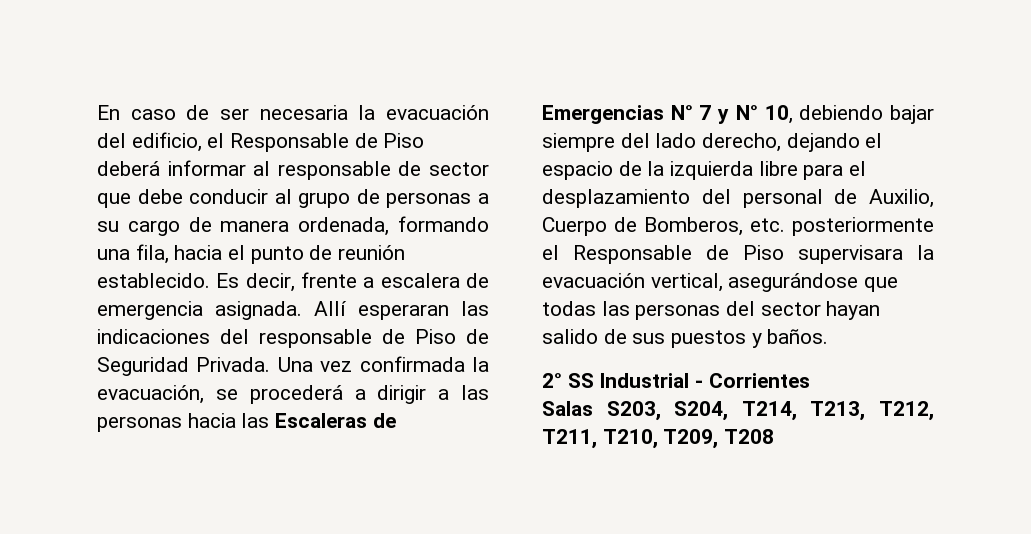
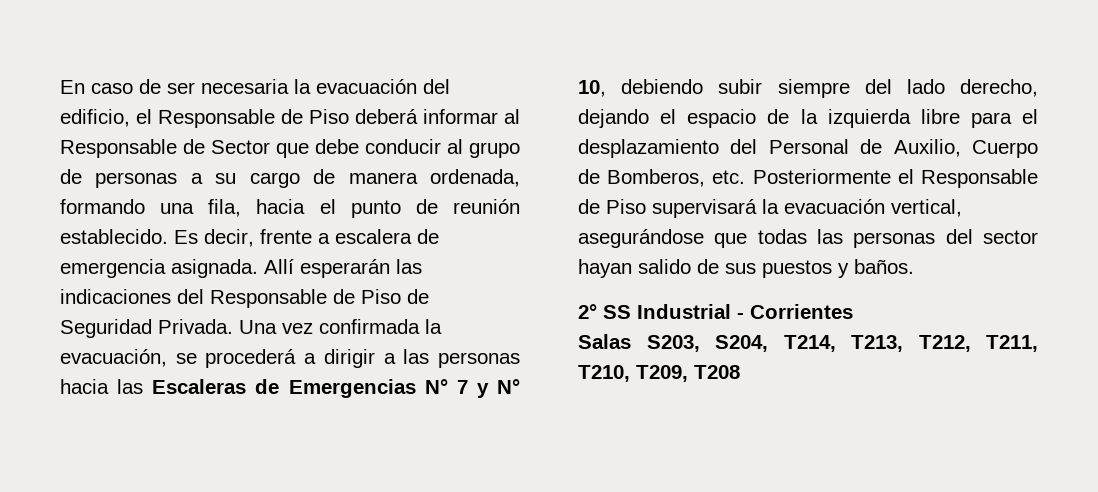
- En caso de ser necesaria la evacuación del edificio, el Responsable de Piso deberá informar al responsable de sector que debe conducir al grupo de personas a su cargo de manera ordenada, formando una fila, hacia el punto de reunión establecido.
+ En caso de ser necesaria la evacuación del edificio, el Responsable de Piso deberá informar al Responsable de Sector que debe conducir al grupo de personas a su cargo de manera ordenada, formando una fila, hacia el punto de reunión establecido.
- Allí esperaran las indicaciones del responsable de Piso de Seguridad Privada.
+ Allí esperarán las indicaciones del Responsable de Piso de Seguridad Privada.
- Una vez confirmada la evacuación, se procederá a dirigir a las personas hacia las Escaleras de Emergencias N° 7 y N° 10, debiendo bajar siempre del lado derecho, dejando el espacio de la izquierda libre para el desplazamiento del personal de Auxilio, Cuerpo de Bomberos, etc. posteriormente el Responsable de Piso supervisara la evacuación vertical, asegurándose que todas las personas del sector hayan salido de sus puestos y baños.
+ Una vez confirmada la evacuación, se procederá a dirigir a las personas hacia las Escaleras de Emergencias N° 7 y N° 10, debiendo subir siempre del lado derecho, dejando el espacio de la izquierda libre para el desplazamiento del Personal de Auxilio, Cuerpo de Bomberos, etc. Posteriormente el Responsable de Piso supervisará la evacuación vertical, asegurándose que todas las personas del sector hayan salido de sus puestos y baños.

